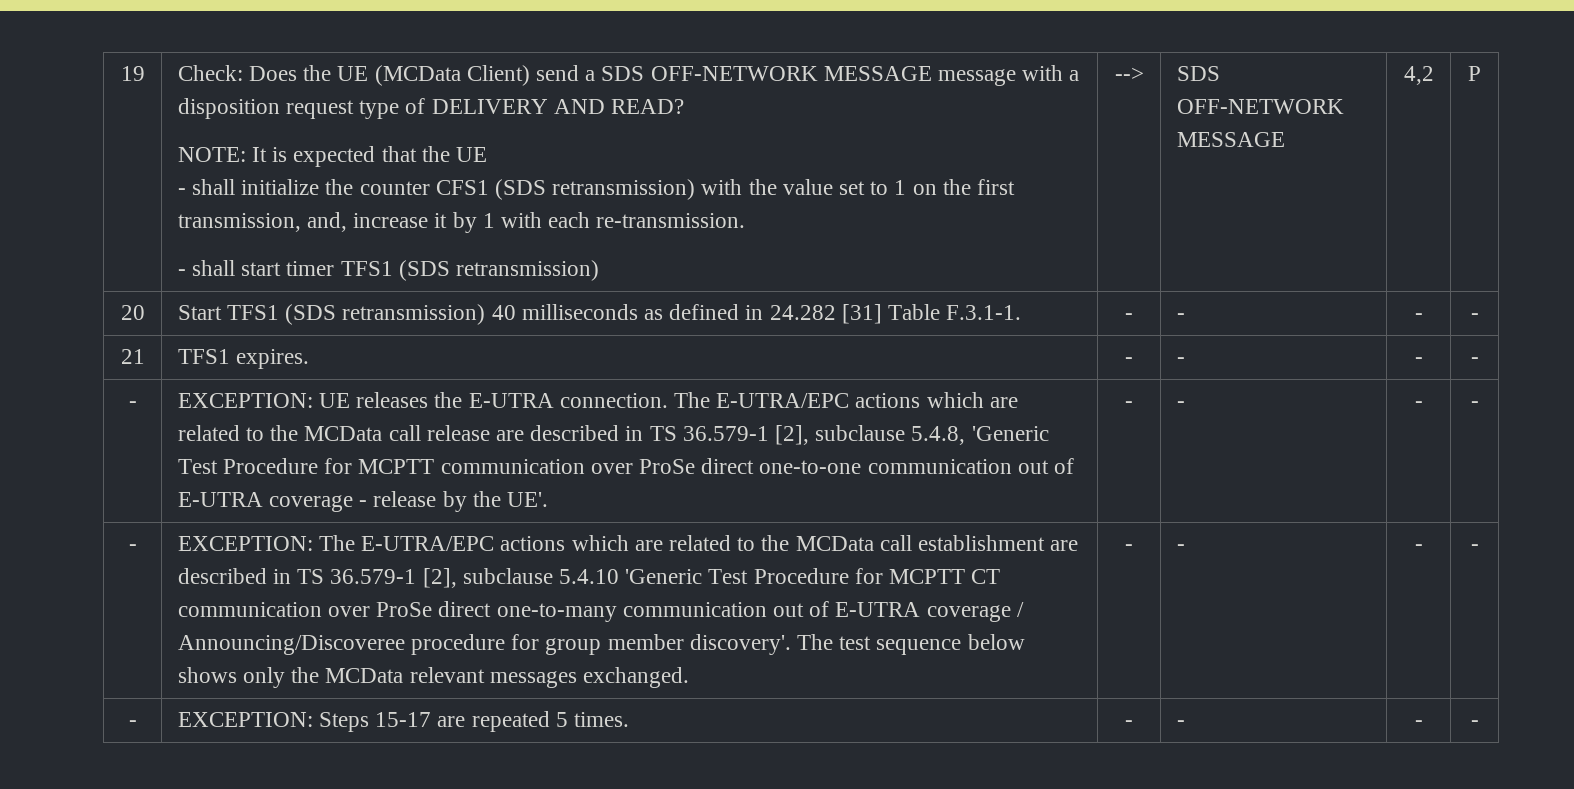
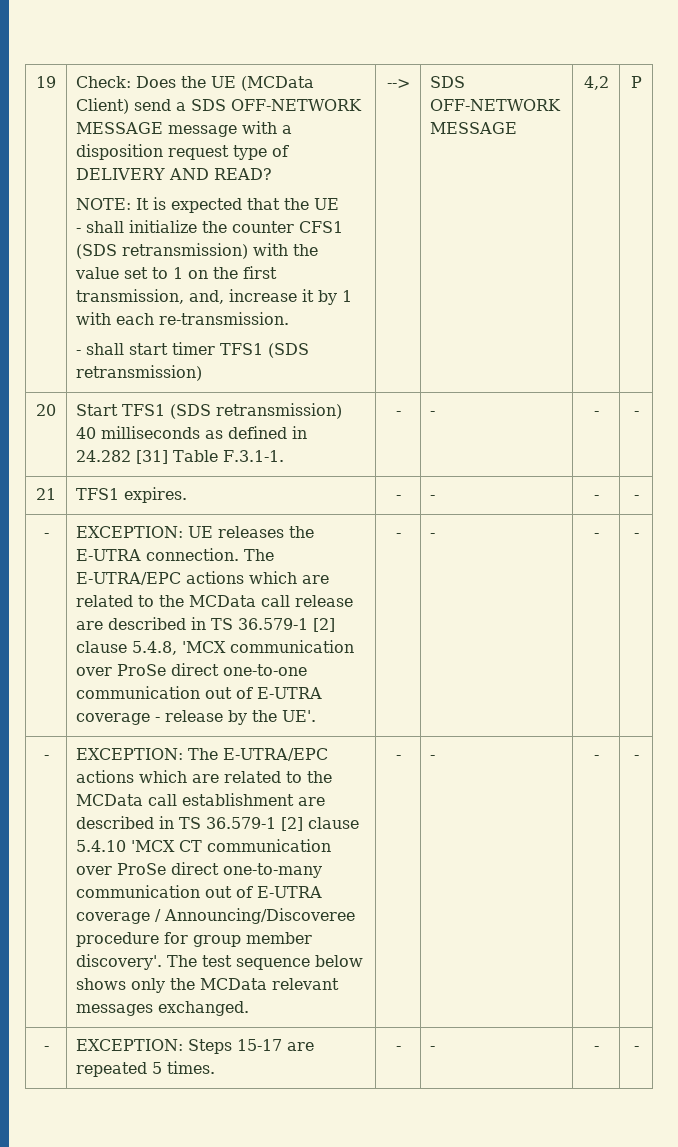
- The E-UTRA/EPC actions which are related to the MCData call release are described in TS 36.579-1 [2], subclause 5.4.8, 'Generic Test Procedure for MCPTT communication over ProSe direct one-to-one communication out of E-UTRA coverage - release by the UE'.
+ The E-UTRA/EPC actions which are related to the MCData call release are described in TS 36.579-1 [2] clause 5.4.8, 'MCX communication over ProSe direct one-to-one communication out of E-UTRA coverage - release by the UE'.
- EXCEPTION: The E-UTRA/EPC actions which are related to the MCData call establishment are described in TS 36.579-1 [2], subclause 5.4.10 'Generic Test Procedure for MCPTT CT communication over ProSe direct one-to-many communication out of E-UTRA coverage / Announcing/Discoveree procedure for group member discovery'.
+ EXCEPTION: The E-UTRA/EPC actions which are related to the MCData call establishment are described in TS 36.579-1 [2] clause 5.4.10 'MCX CT communication over ProSe direct one-to-many communication out of E-UTRA coverage / Announcing/Discoveree procedure for group member discovery'.

